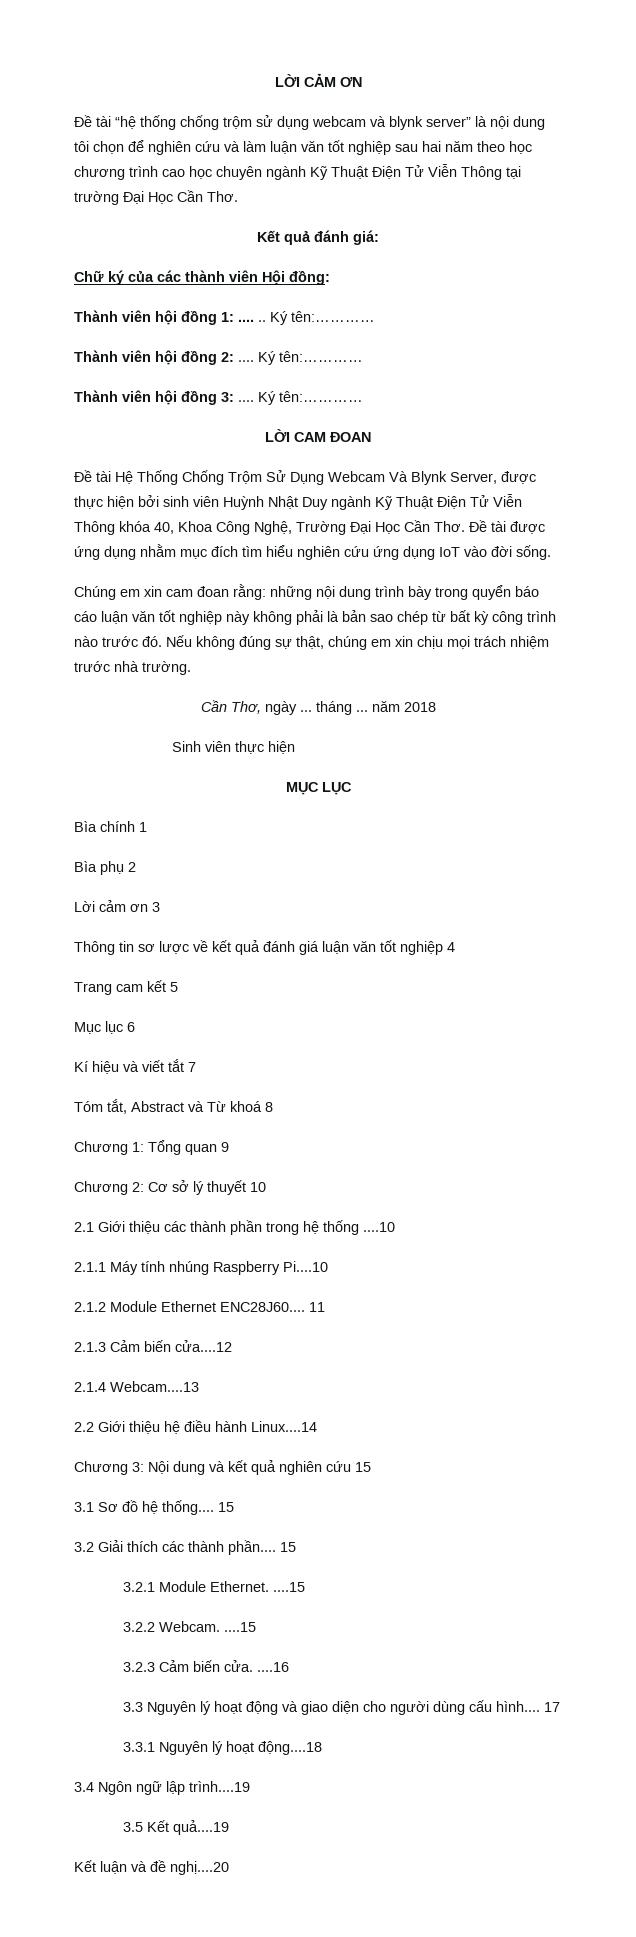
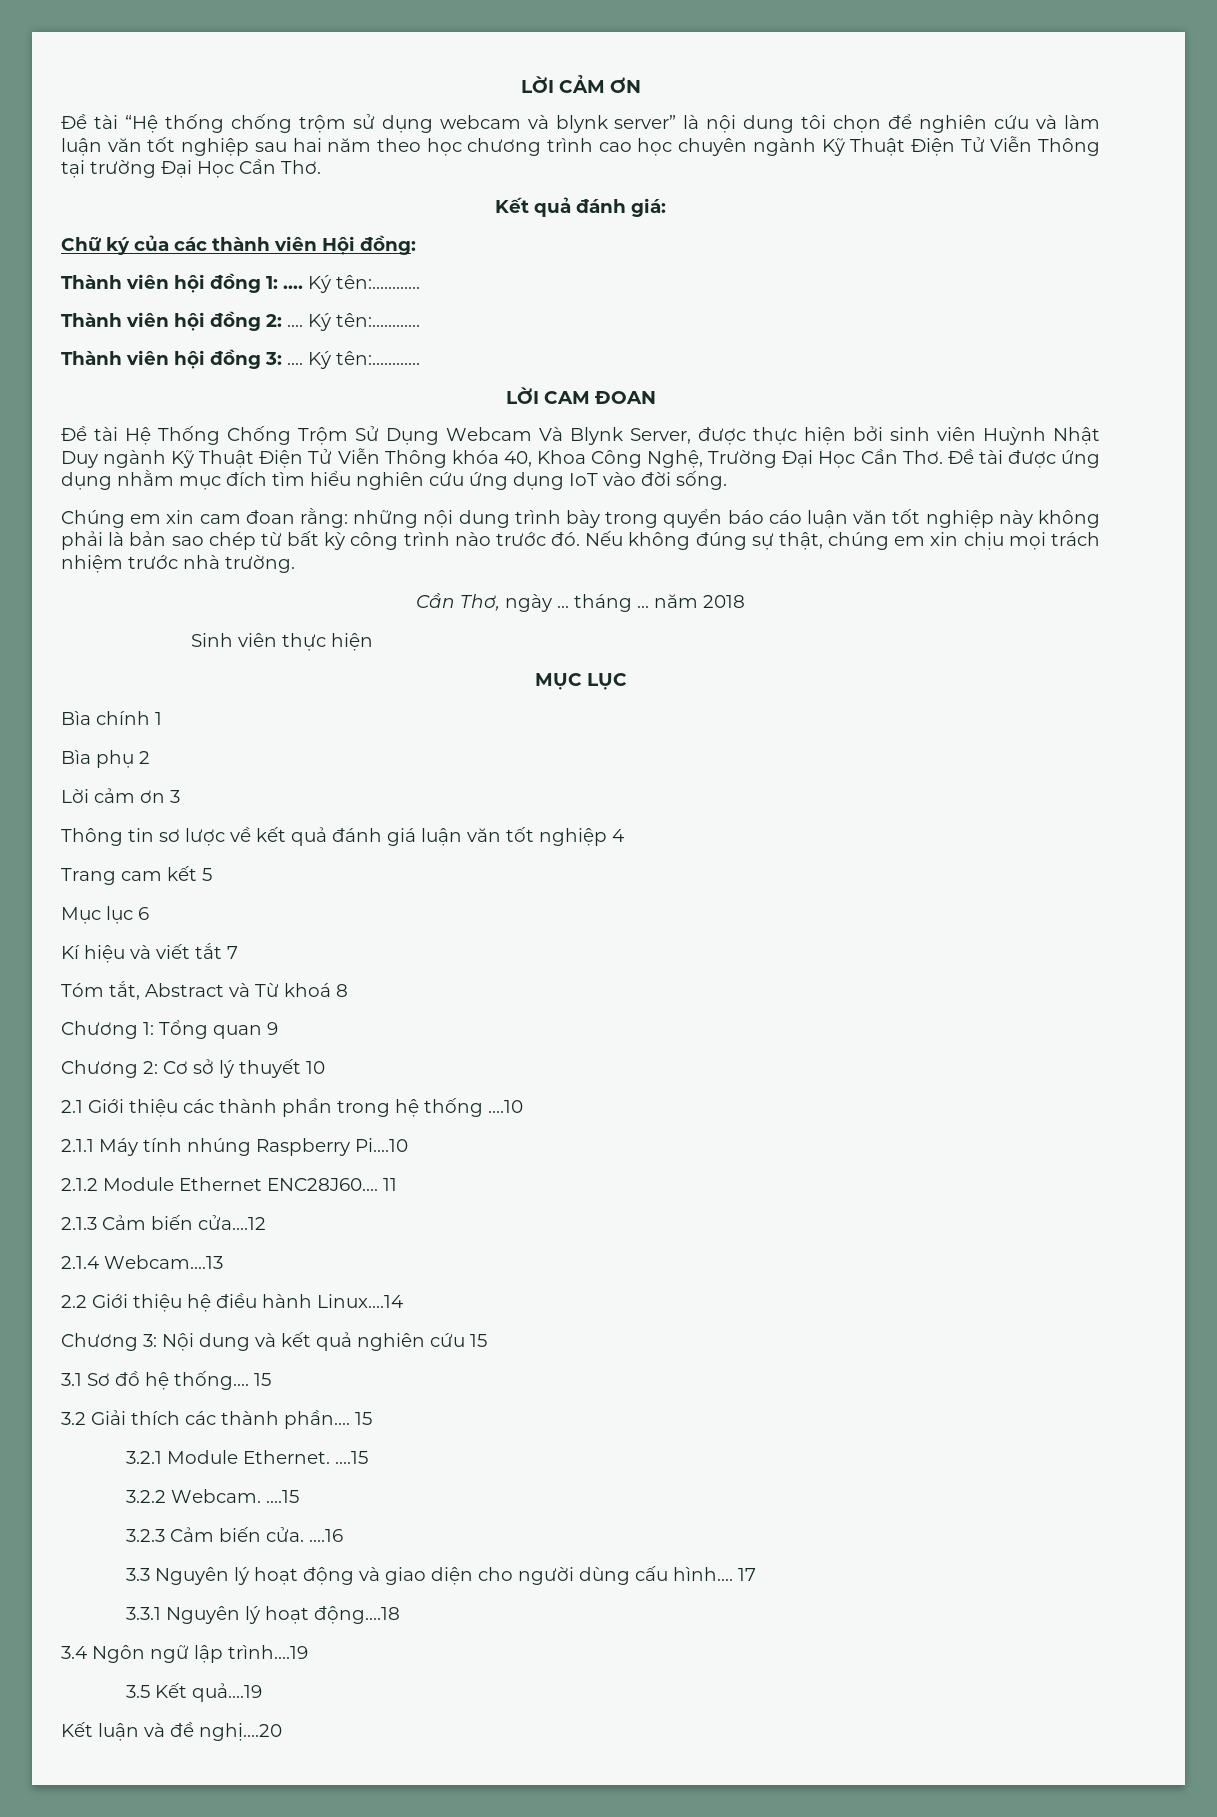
- Đề tài “hệ thống chống trộm sử dụng webcam và blynk server” là nội dung tôi chọn để nghiên cứu và làm luận văn tốt nghiệp sau hai năm theo học chương trình cao học chuyên ngành Kỹ Thuật Điện Tử Viễn Thông tại trường Đại Học Cần Thơ.
+ Đề tài “Hệ thống chống trộm sử dụng webcam và blynk server” là nội dung tôi chọn để nghiên cứu và làm luận văn tốt nghiệp sau hai năm theo học chương trình cao học chuyên ngành Kỹ Thuật Điện Tử Viễn Thông tại trường Đại Học Cần Thơ.
- Thành viên hội đồng 1: .... ..
+ Thành viên hội đồng 1: ....

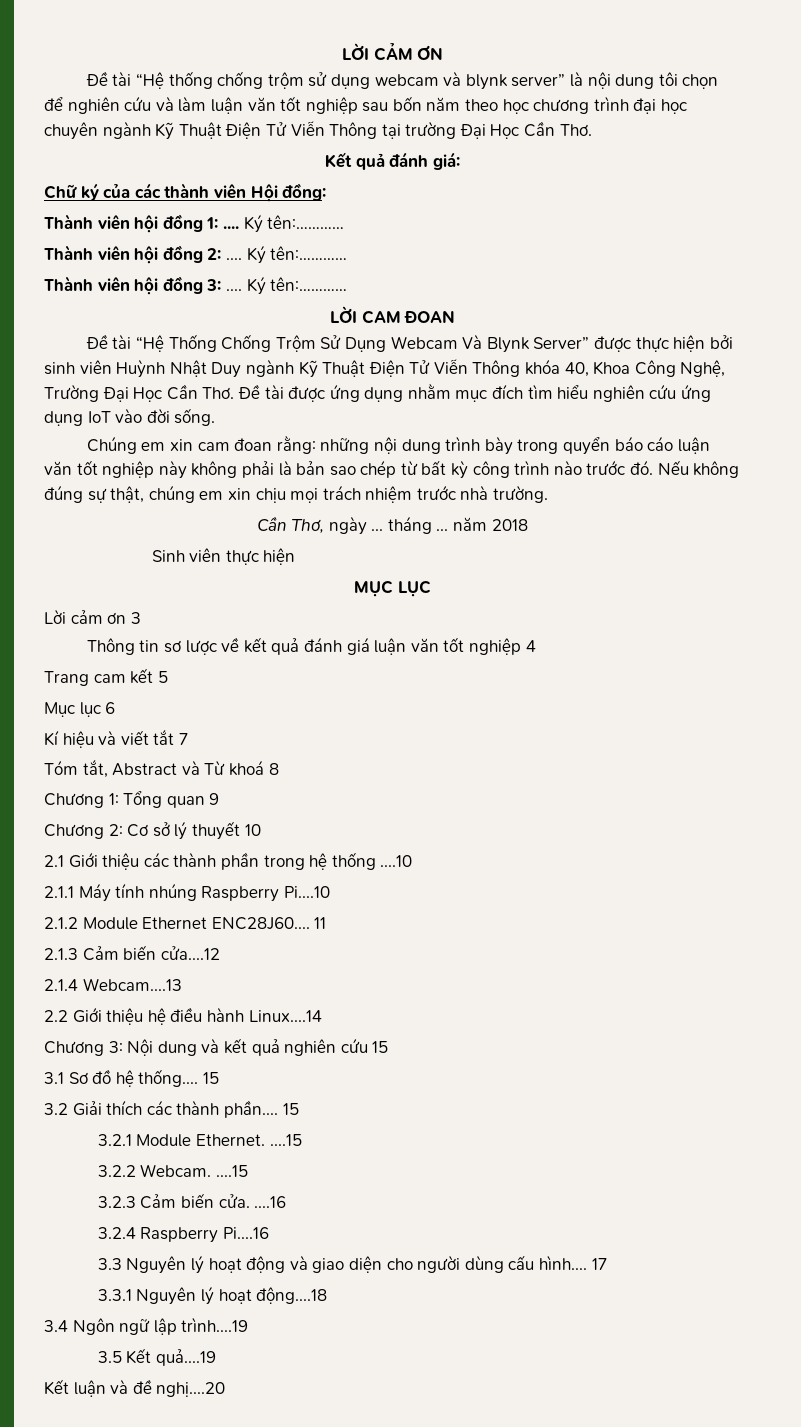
- Đề tài “Hệ thống chống trộm sử dụng webcam và blynk server” là nội dung tôi chọn để nghiên cứu và làm luận văn tốt nghiệp sau hai năm theo học chương trình cao học chuyên ngành Kỹ Thuật Điện Tử Viễn Thông tại trường Đại Học Cần Thơ.
+ Đề tài “Hệ thống chống trộm sử dụng webcam và blynk server” là nội dung tôi chọn để nghiên cứu và làm luận văn tốt nghiệp sau bốn năm theo học chương trình đại học chuyên ngành Kỹ Thuật Điện Tử Viễn Thông tại trường Đại Học Cần Thơ.
- Đề tài Hệ Thống Chống Trộm Sử Dụng Webcam Và Blynk Server, được thực hiện bởi sinh viên Huỳnh Nhật Duy ngành Kỹ Thuật Điện Tử Viễn Thông khóa 40, Khoa Công Nghệ, Trường Đại Học Cần Thơ. Đề tài được ứng dụng nhằm mục đích tìm hiểu nghiên cứu ứng dụng IoT vào đời sống.
+ Đề tài “Hệ Thống Chống Trộm Sử Dụng Webcam Và Blynk Server” được thực hiện bởi sinh viên Huỳnh Nhật Duy ngành Kỹ Thuật Điện Tử Viễn Thông khóa 40, Khoa Công Nghệ, Trường Đại Học Cần Thơ. Đề tài được ứng dụng nhằm mục đích tìm hiểu nghiên cứu ứng dụng IoT vào đời sống.
- Bìa chính 1
- Bìa phụ 2
+ 3.2.4 Raspberry Pi....16

